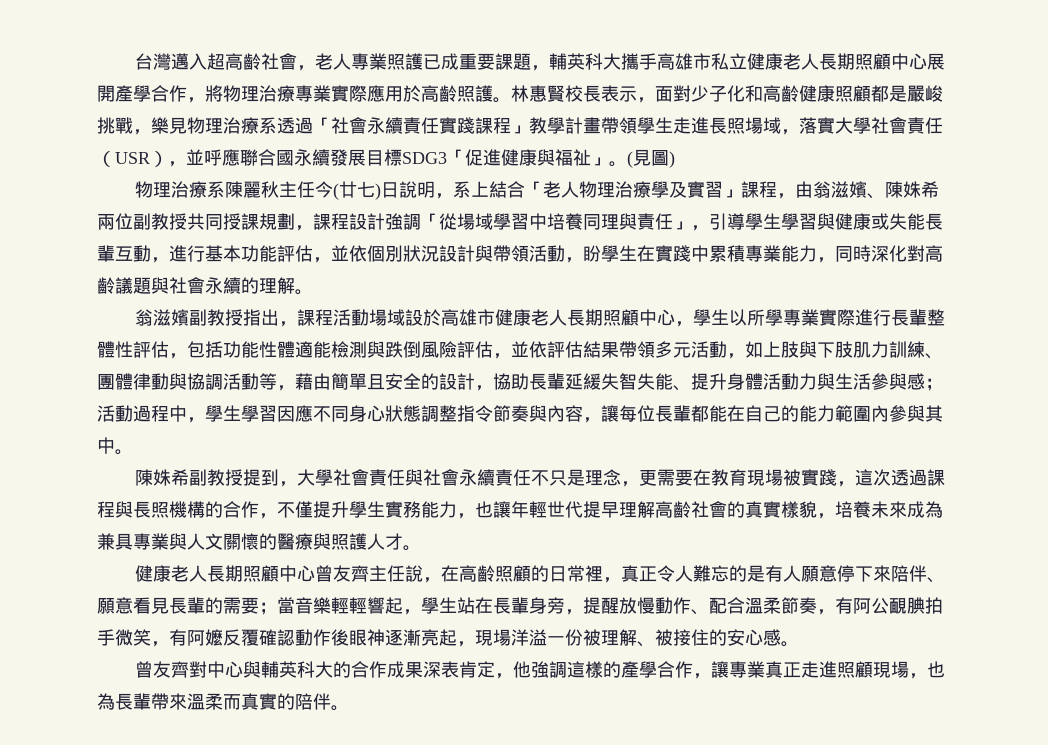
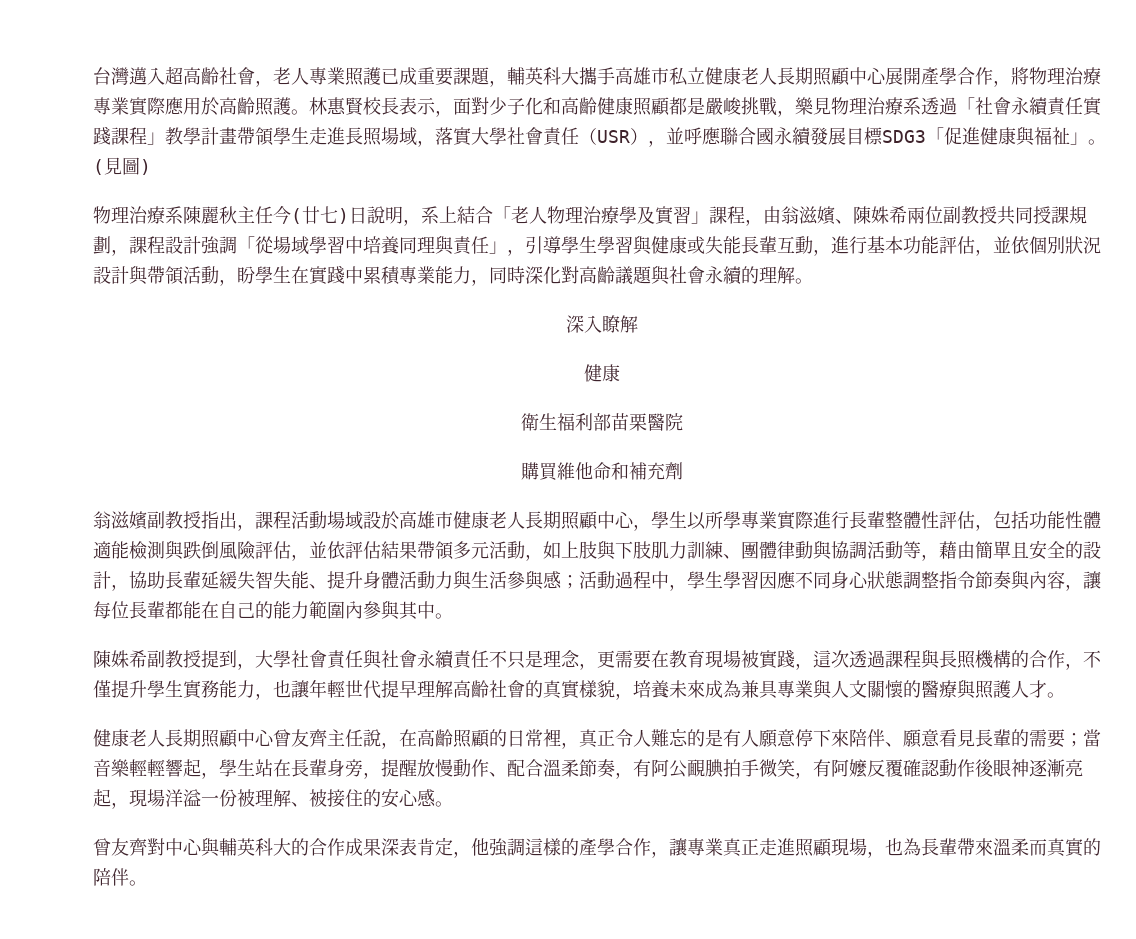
+ 深入瞭解
+ 健康
+ 衛生福利部苗栗醫院
+ 購買維他命和補充劑

